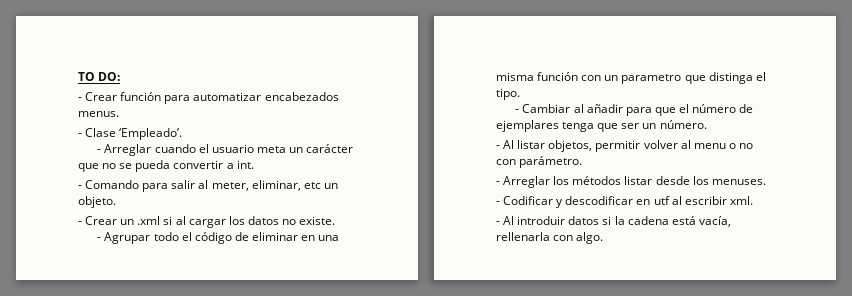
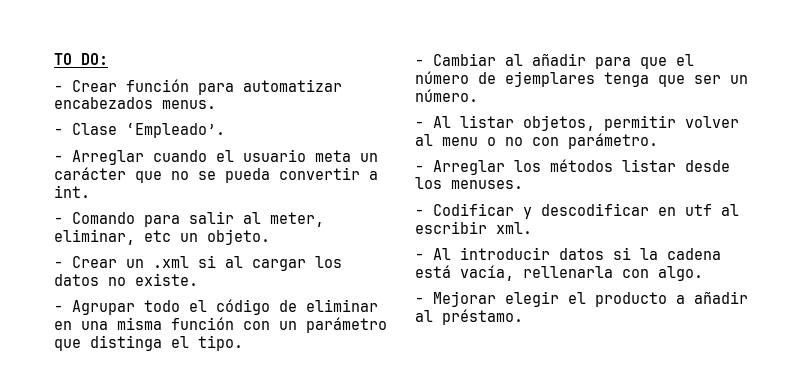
- - Agrupar todo el código de eliminar en una misma función con un parametro que distinga el tipo.
+ - Agrupar todo el código de eliminar en una misma función con un parámetro que distinga el tipo.
- - Al introduir datos si la cadena está vacía, rellenarla con algo.
+ - Al introducir datos si la cadena está vacía, rellenarla con algo.
+ - Mejorar elegir el producto a añadir al préstamo.

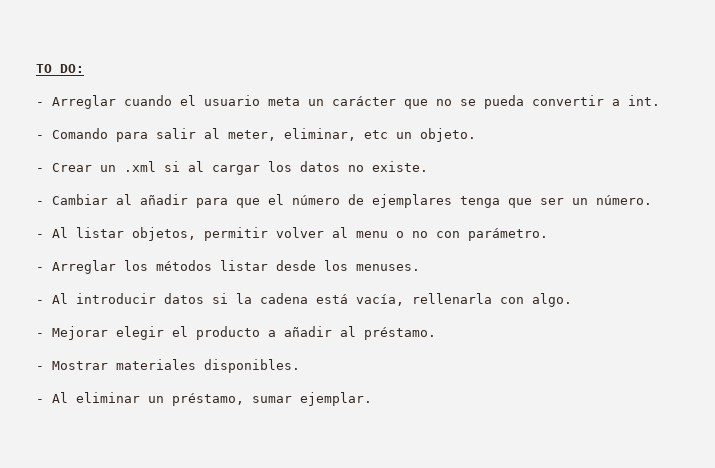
- - Crear función para automatizar encabezados menus.
- - Clase ‘Empleado’.
- - Agrupar todo el código de eliminar en una misma función con un parámetro que distinga el tipo.
- - Codificar y descodificar en utf al escribir xml.
+ - Mostrar materiales disponibles.
+ - Al eliminar un préstamo, sumar ejemplar.

